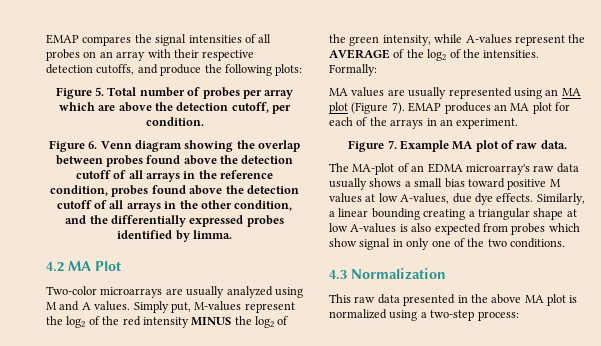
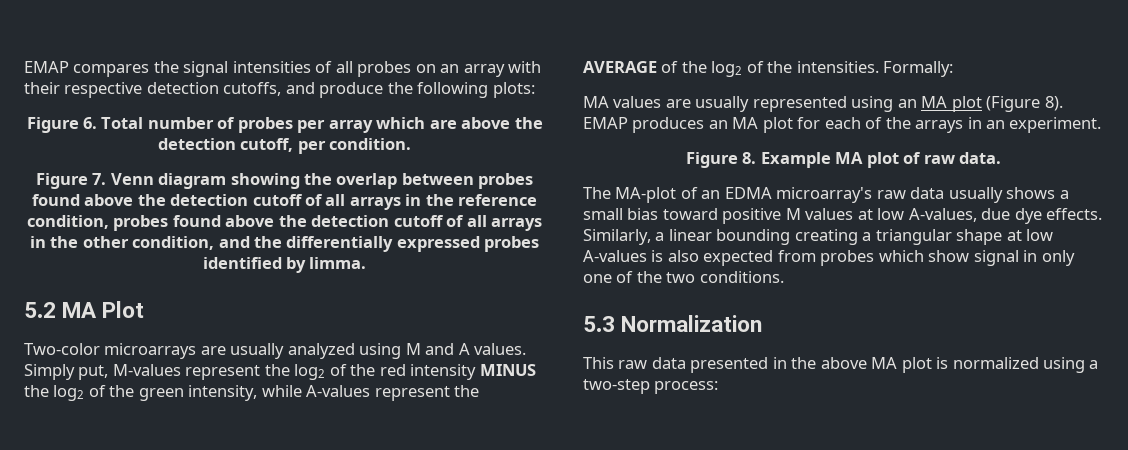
- Figure 5. Total number of probes per array which are above the detection cutoff, per condition.
+ Figure 6. Total number of probes per array which are above the detection cutoff, per condition.
- Figure 6. Venn diagram showing the overlap between probes found above the detection cutoff of all arrays in the reference condition, probes found above the detection cutoff of all arrays in the other condition, and the differentially expressed probes identified by limma.
+ Figure 7. Venn diagram showing the overlap between probes found above the detection cutoff of all arrays in the reference condition, probes found above the detection cutoff of all arrays in the other condition, and the differentially expressed probes identified by limma.
- 4.2 MA Plot
+ 5.2 MA Plot
- MA values are usually represented using an MA plot (Figure 7).
+ MA values are usually represented using an MA plot (Figure 8).
- Figure 7. Example MA plot of raw data.
+ Figure 8. Example MA plot of raw data.
- 4.3 Normalization
+ 5.3 Normalization

